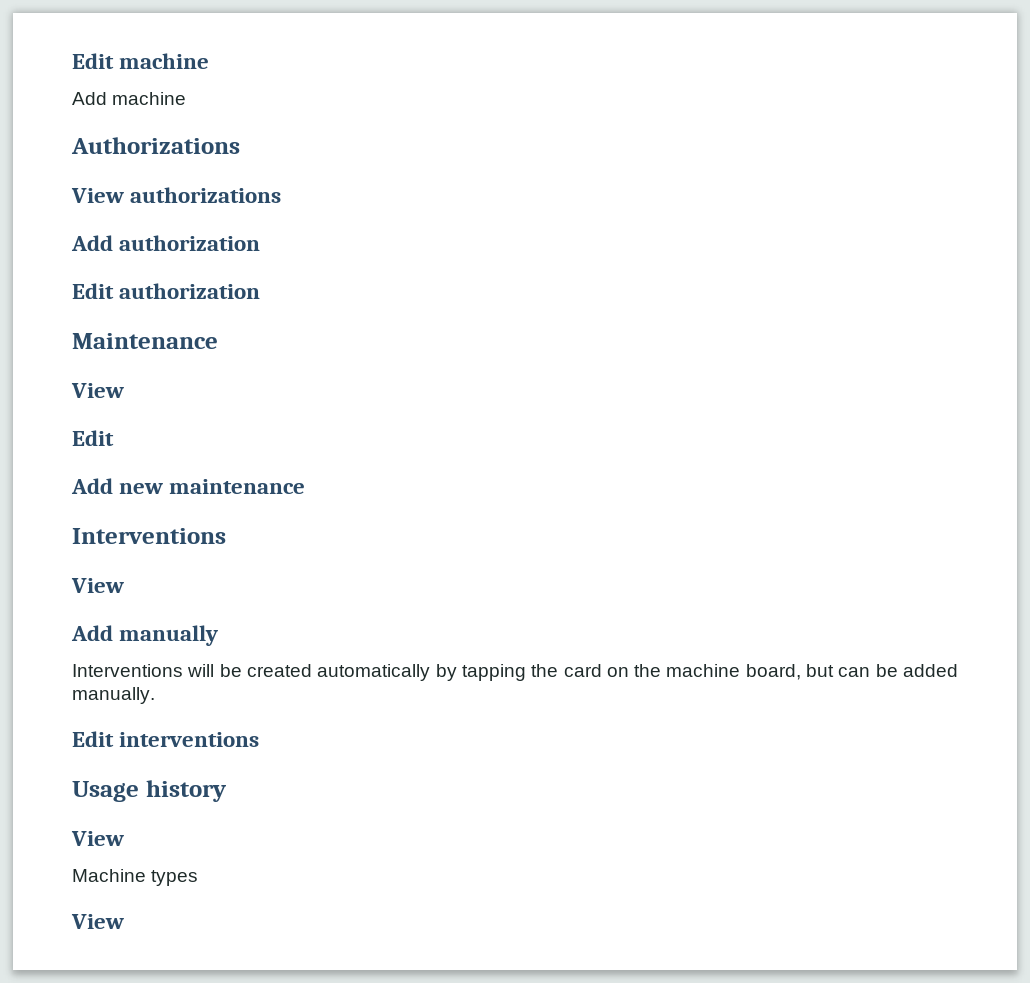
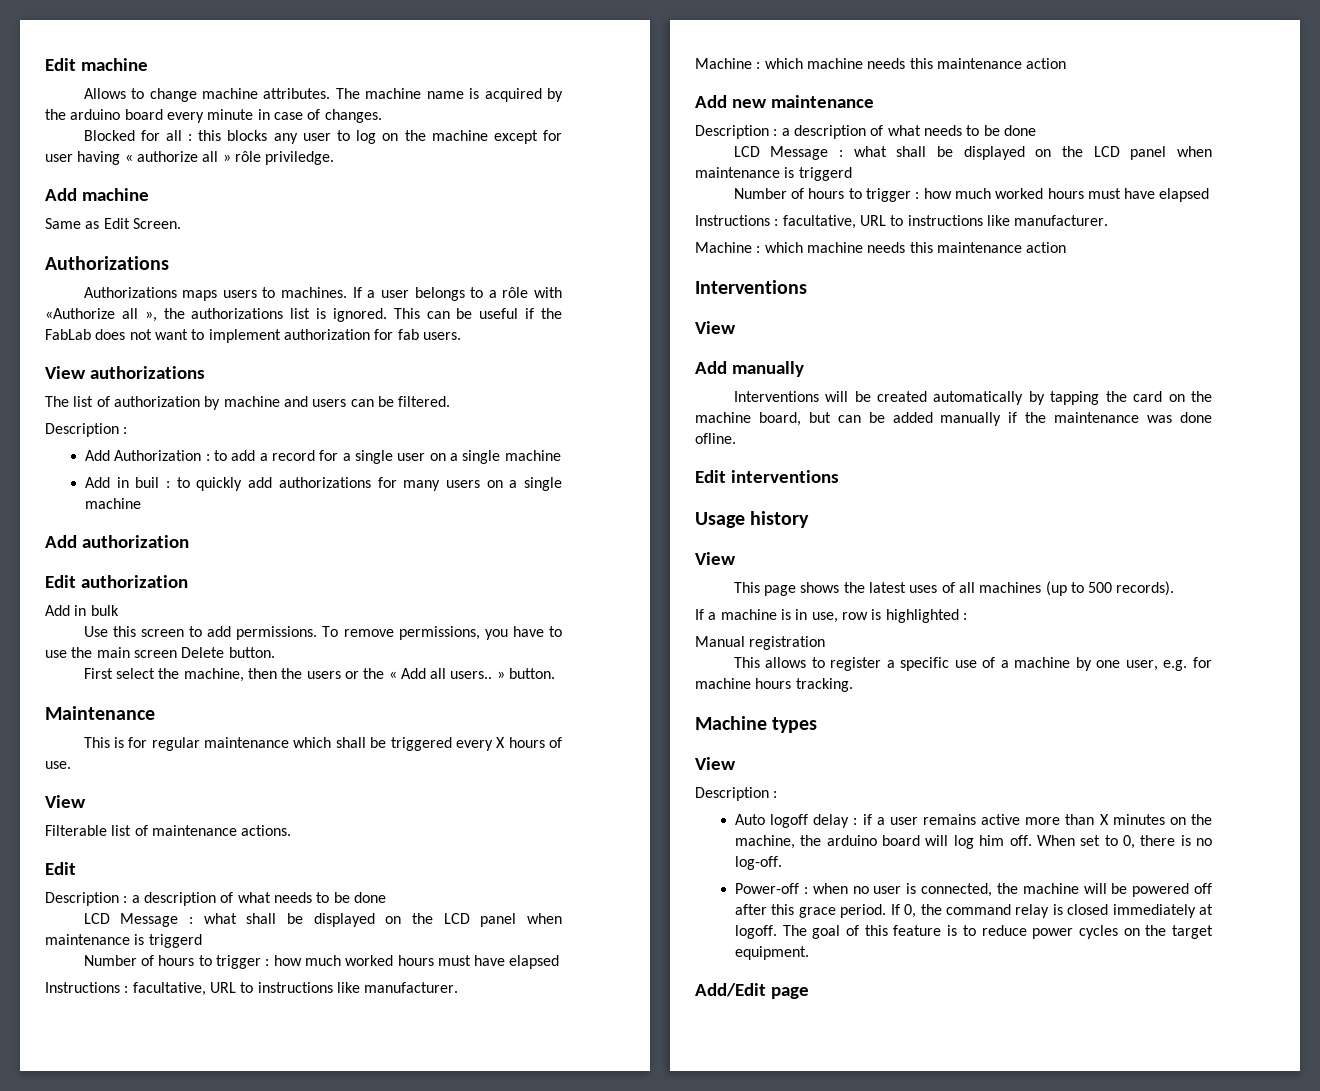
+ Allows to change machine attributes. The machine name is acquired by the arduino board every minute in case of changes.
+ Blocked for all : this blocks any user to log on the machine except for user having « authorize all » rôle priviledge.
  Add machine
+ Same as Edit Screen.
  Authorizations
+ Authorizations maps users to machines. If a user belongs to a rôle with «Authorize all », the authorizations list is ignored. This can be useful if the FabLab does not want to implement authorization for fab users.
  View authorizations
+ The list of authorization by machine and users can be filtered.
+ Description :
+ Add Authorization : to add a record for a single user on a single machine
+ Add in buil : to quickly add authorizations for many users on a single machine
  Add authorization
  Edit authorization
+ Add in bulk
+ Use this screen to add permissions. To remove permissions, you have to use the main screen Delete button.
+ First select the machine, then the users or the « Add all users.. » button.
  Maintenance
+ This is for regular maintenance which shall be triggered every X hours of use.
  View
+ Filterable list of maintenance actions.
  Edit
+ Description : a description of what needs to be done
+ LCD Message : what shall be displayed on the LCD panel when maintenance is triggerd
+ Number of hours to trigger : how much worked hours must have elapsed
+ Instructions : facultative, URL to instructions like manufacturer.
+ Machine : which machine needs this maintenance action
  Add new maintenance
+ Description : a description of what needs to be done
+ LCD Message : what shall be displayed on the LCD panel when maintenance is triggerd
+ Number of hours to trigger : how much worked hours must have elapsed
+ Instructions : facultative, URL to instructions like manufacturer.
+ Machine : which machine needs this maintenance action
- Interventions will be created automatically by tapping the card on the machine board, but can be added manually.
+ Interventions will be created automatically by tapping the card on the machine board, but can be added manually if the maintenance was done ofline.
+ This page shows the latest uses of all machines (up to 500 records).
+ If a machine is in use, row is highlighted :
+ Manual registration
+ This allows to register a specific use of a machine by one user, e.g. for machine hours tracking.
  Machine types
  View
+ Description :
+ Auto logoff delay : if a user remains active more than X minutes on the machine, the arduino board will log him off. When set to 0, there is no log-off.
+ Power-off : when no user is connected, the machine will be powered off after this grace period. If 0, the command relay is closed immediately at logoff. The goal of this feature is to reduce power cycles on the target equipment.
+ Add/Edit page

